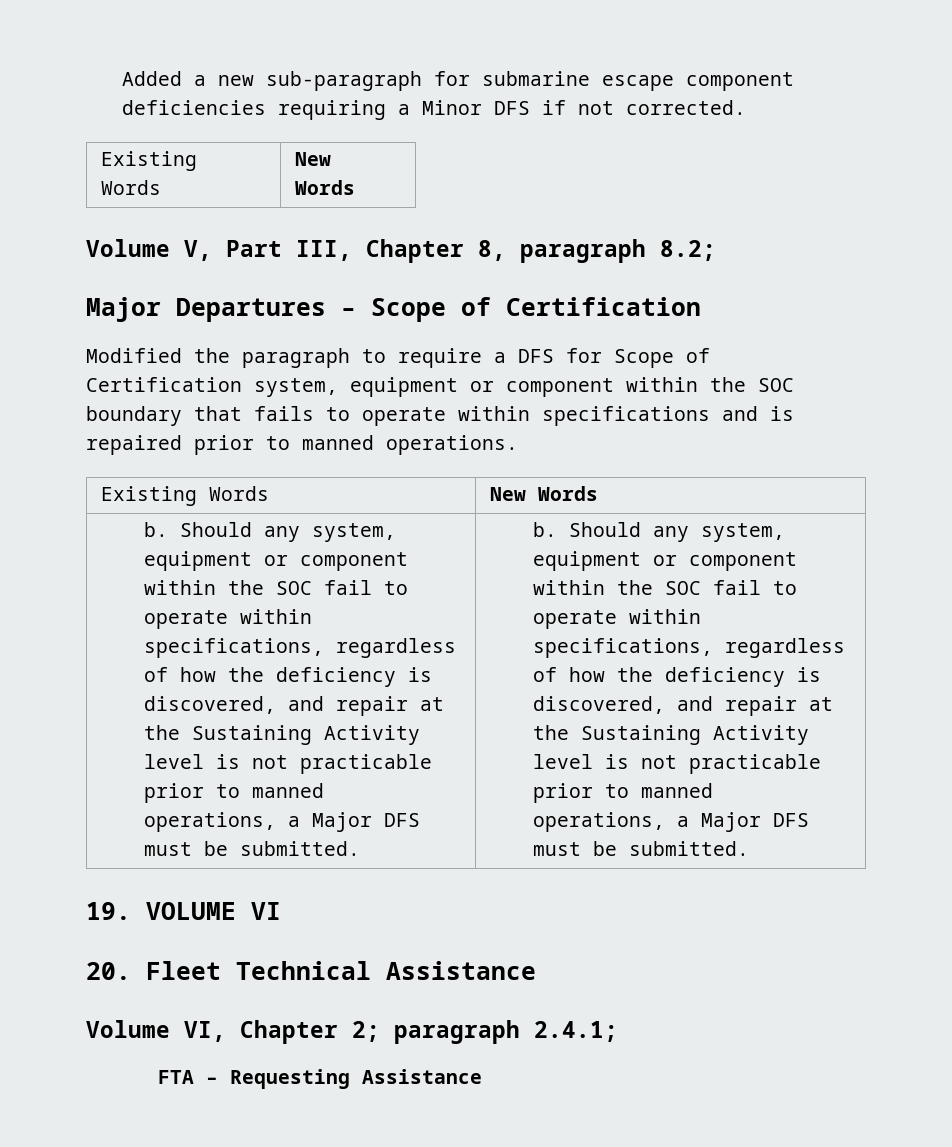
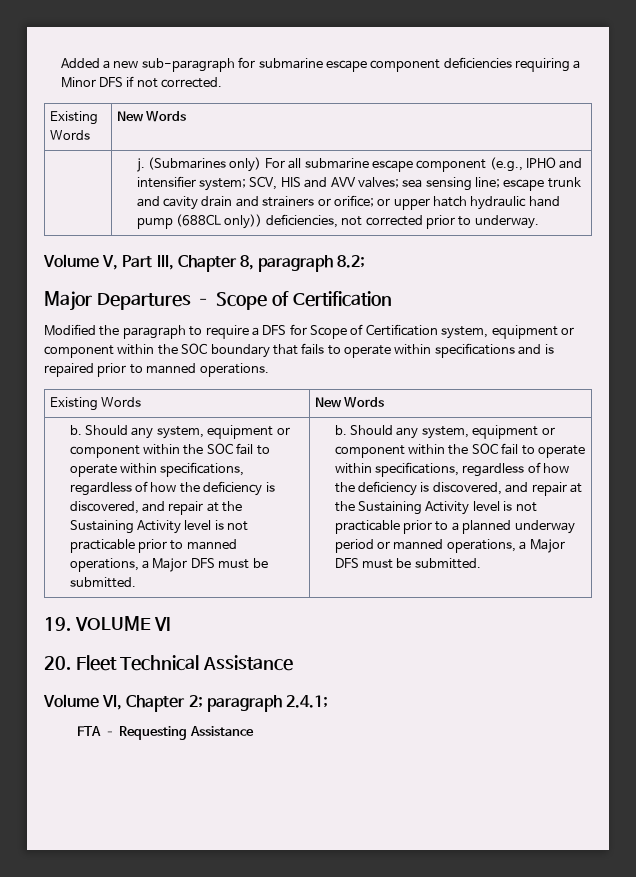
+ j. (Submarines only) For all submarine escape component (e.g., IPHO and intensifier system; SCV, HIS and AVV valves; sea sensing line; escape trunk and cavity drain and strainers or orifice; or upper hatch hydraulic hand pump (688CL only)) deficiencies, not corrected prior to underway.
- Should any system, equipment or component within the SOC fail to operate within specifications, regardless of how the deficiency is discovered, and repair at the Sustaining Activity level is not practicable prior to manned operations, a Major DFS must be submitted. | b. Should any system, equipment or component within the SOC fail to operate within specifications, regardless of how the deficiency is discovered, and repair at the Sustaining Activity level is not practicable prior to manned operations, a Major DFS must be submitted.
+ Should any system, equipment or component within the SOC fail to operate within specifications, regardless of how the deficiency is discovered, and repair at the Sustaining Activity level is not practicable prior to manned operations, a Major DFS must be submitted. | b. Should any system, equipment or component within the SOC fail to operate within specifications, regardless of how the deficiency is discovered, and repair at the Sustaining Activity level is not practicable prior to a planned underway period or manned operations, a Major DFS must be submitted.

